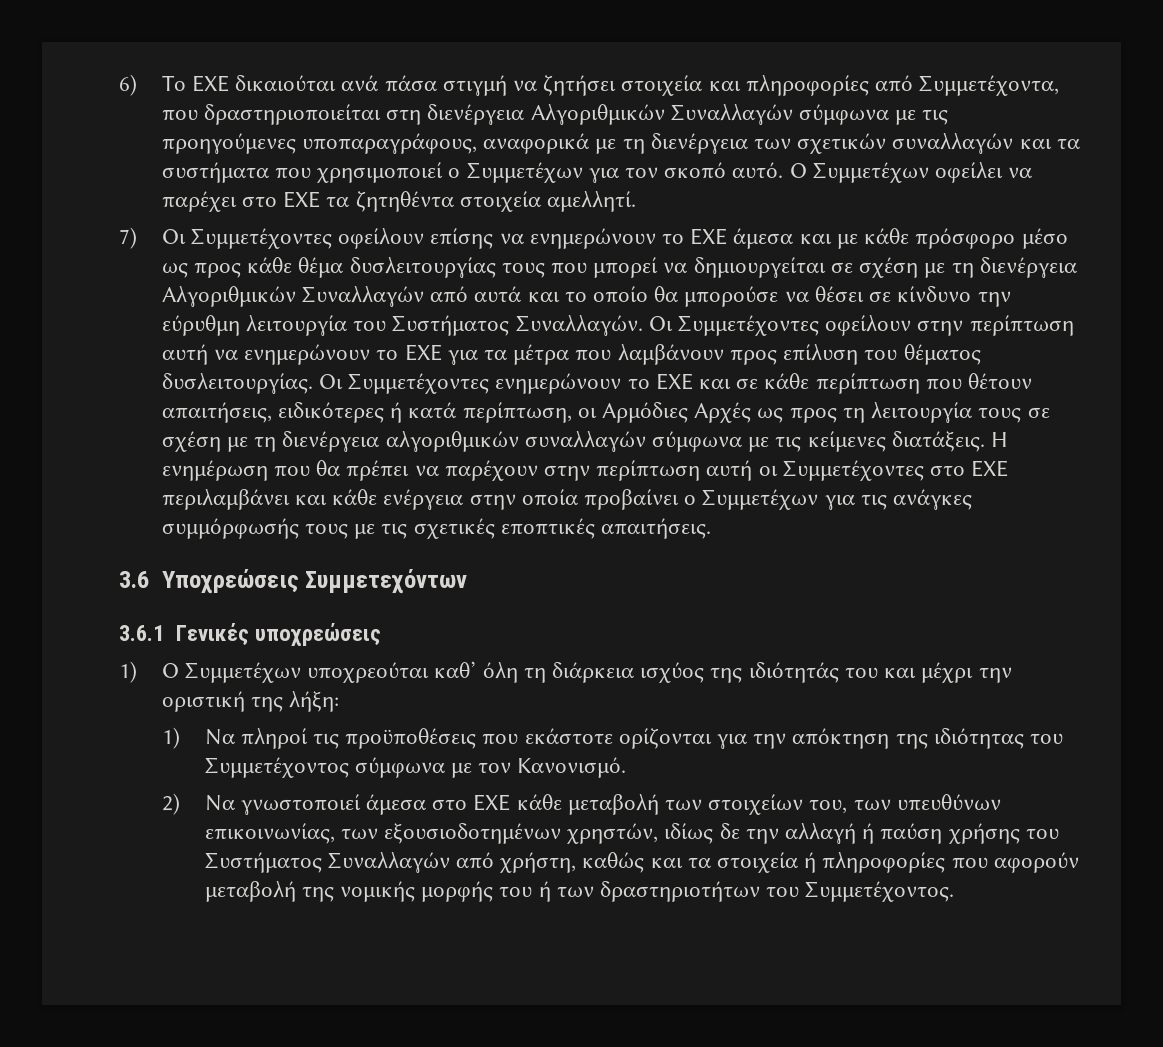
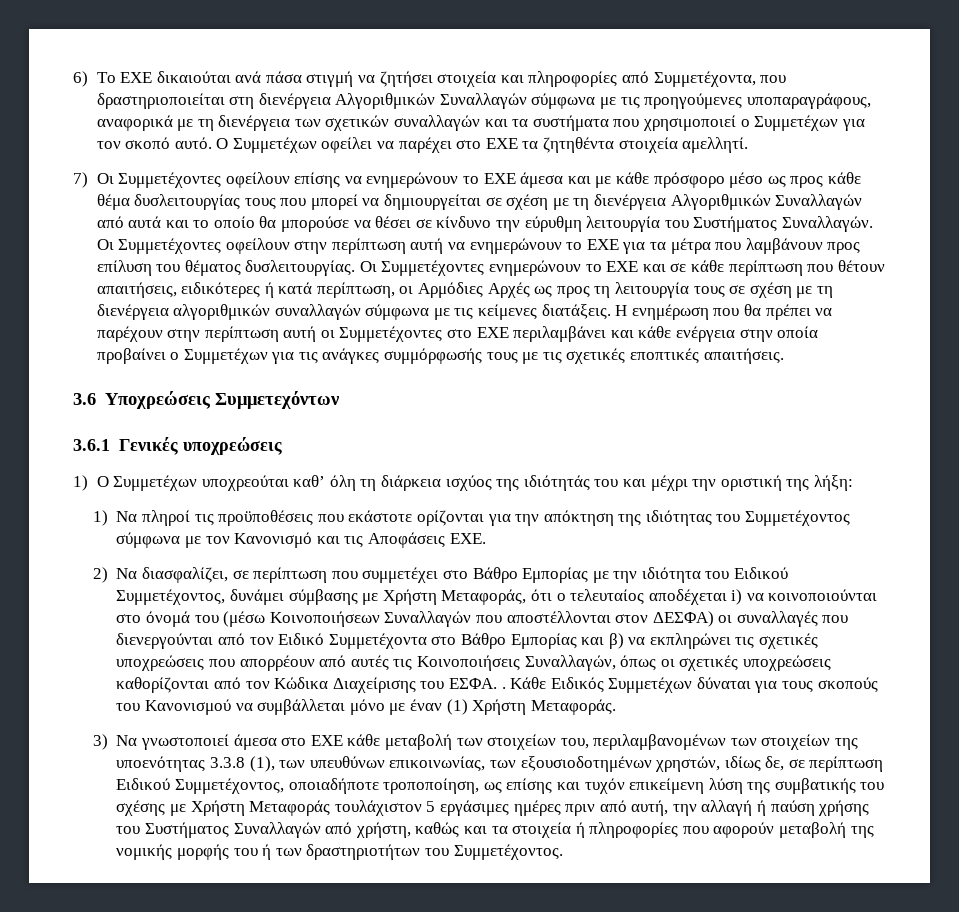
- 1) Να πληροί τις προϋποθέσεις που εκάστοτε ορίζονται για την απόκτηση της ιδιότητας του Συμμετέχοντος σύμφωνα με τον Κανονισμό.
- 2) Να γνωστοποιεί άμεσα στο ΕΧΕ κάθε μεταβολή των στοιχείων του, των υπευθύνων επικοινωνίας, των εξουσιοδοτημένων χρηστών, ιδίως δε την αλλαγή ή παύση χρήσης του Συστήματος Συναλλαγών από χρήστη, καθώς και τα στοιχεία ή πληροφορίες που αφορούν μεταβολή της νομικής μορφής του ή των δραστηριοτήτων του Συμμετέχοντος.
+ 1) Να πληροί τις προϋποθέσεις που εκάστοτε ορίζονται για την απόκτηση της ιδιότητας του Συμμετέχοντος σύμφωνα με τον Κανονισμό και τις Αποφάσεις ΕΧΕ.
+ 2) Να διασφαλίζει, σε περίπτωση που συμμετέχει στο Βάθρο Εμπορίας με την ιδιότητα του Ειδικού Συμμετέχοντος, δυνάμει σύμβασης με Χρήστη Μεταφοράς, ότι ο τελευταίος αποδέχεται i) να κοινοποιούνται στο όνομά του (μέσω Κοινοποιήσεων Συναλλαγών που αποστέλλονται στον ΔΕΣΦΑ) οι συναλλαγές που διενεργούνται από τον Ειδικό Συμμετέχοντα στο Βάθρο Εμπορίας και β) να εκπληρώνει τις σχετικές υποχρεώσεις που απορρέουν από αυτές τις Κοινοποιήσεις Συναλλαγών, όπως οι σχετικές υποχρεώσεις καθορίζονται από τον Κώδικα Διαχείρισης του ΕΣΦΑ. . Κάθε Ειδικός Συμμετέχων δύναται για τους σκοπούς του Κανονισμού να συμβάλλεται μόνο με έναν (1) Χρήστη Μεταφοράς.
+ 3) Να γνωστοποιεί άμεσα στο ΕΧΕ κάθε μεταβολή των στοιχείων του, περιλαμβανομένων των στοιχείων της υποενότητας 3.3.8 (1), των υπευθύνων επικοινωνίας, των εξουσιοδοτημένων χρηστών, ιδίως δε, σε περίπτωση Ειδικού Συμμετέχοντος, οποιαδήποτε τροποποίηση, ως επίσης και τυχόν επικείμενη λύση της συμβατικής του σχέσης με Χρήστη Μεταφοράς τουλάχιστον 5 εργάσιμες ημέρες πριν από αυτή, την αλλαγή ή παύση χρήσης του Συστήματος Συναλλαγών από χρήστη, καθώς και τα στοιχεία ή πληροφορίες που αφορούν μεταβολή της νομικής μορφής του ή των δραστηριοτήτων του Συμμετέχοντος.

